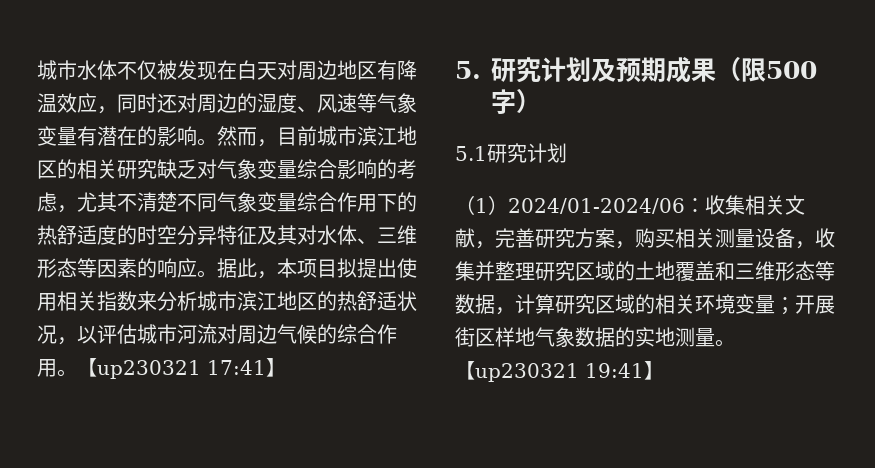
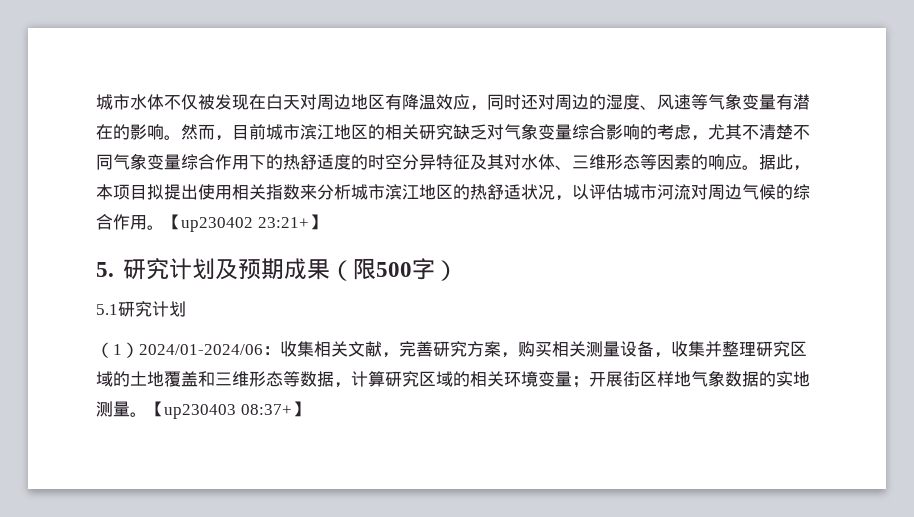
- 【up230321 17:41】
+ 【up230402 23:21+】
- 【up230321 19:41】
+ 【up230403 08:37+】

